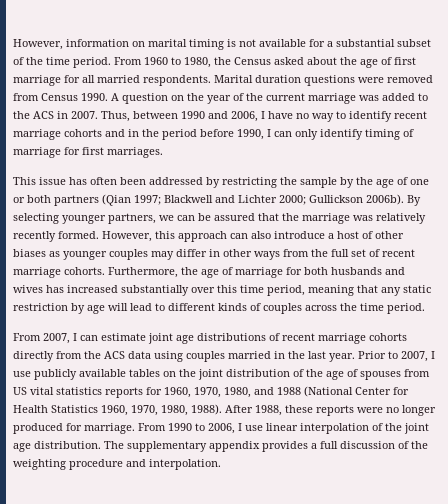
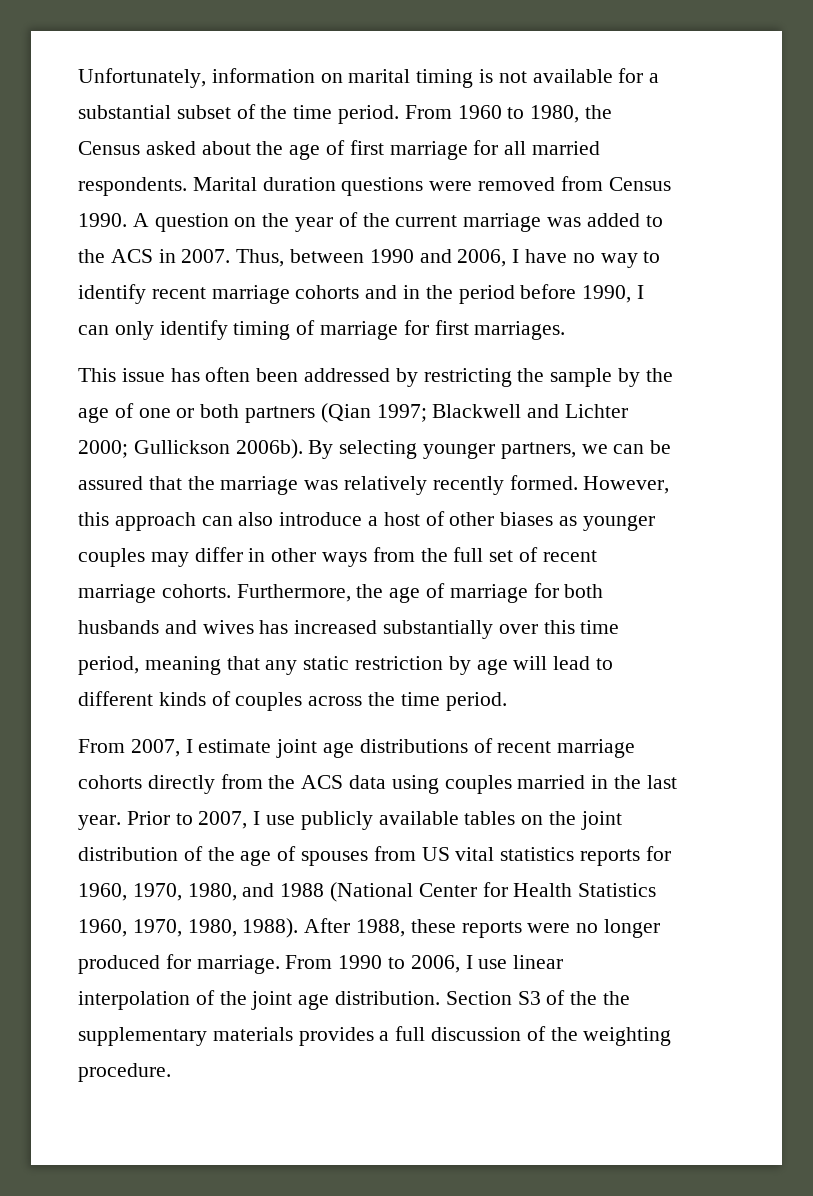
- However, information on marital timing is not available for a substantial subset of the time period.
+ Unfortunately, information on marital timing is not available for a substantial subset of the time period.
- From 2007, I can estimate joint age distributions of recent marriage cohorts directly from the ACS data using couples married in the last year.
+ From 2007, I estimate joint age distributions of recent marriage cohorts directly from the ACS data using couples married in the last year.
- The supplementary appendix provides a full discussion of the weighting procedure and interpolation.
+ Section S3 of the the supplementary materials provides a full discussion of the weighting procedure.

